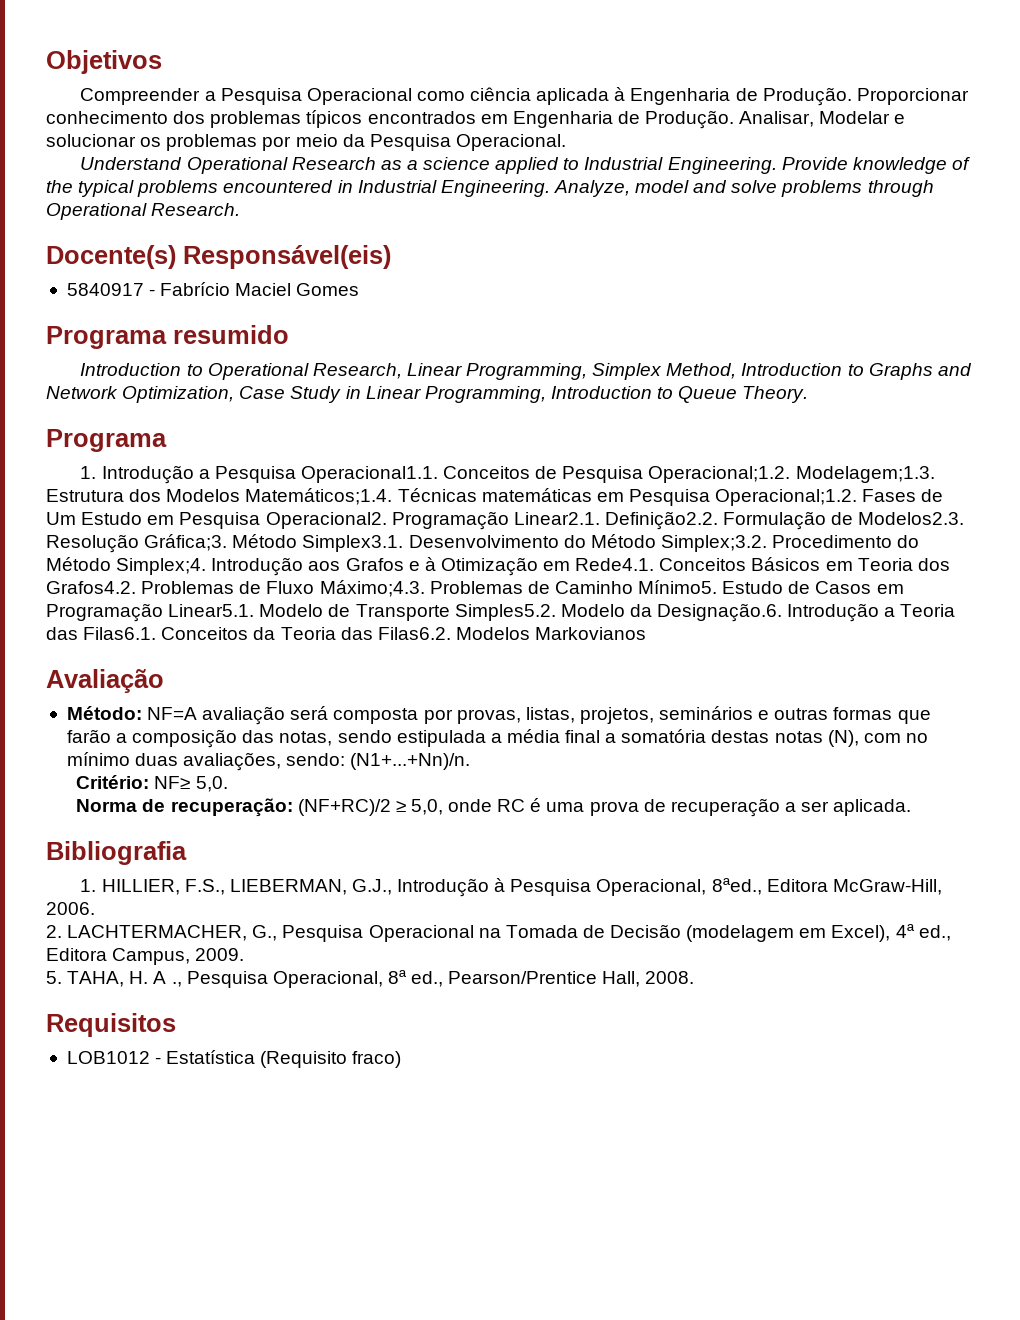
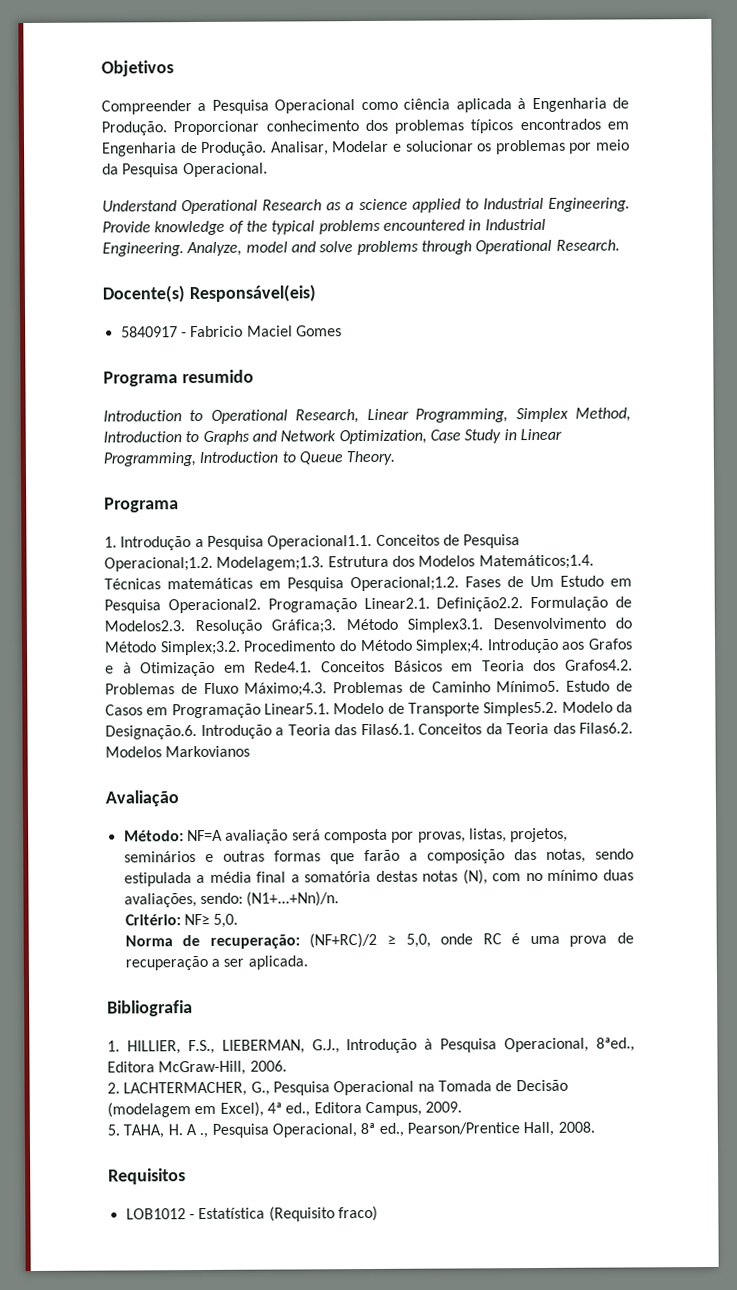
- 5840917 - Fabrício Maciel Gomes
+ 5840917 - Fabricio Maciel Gomes

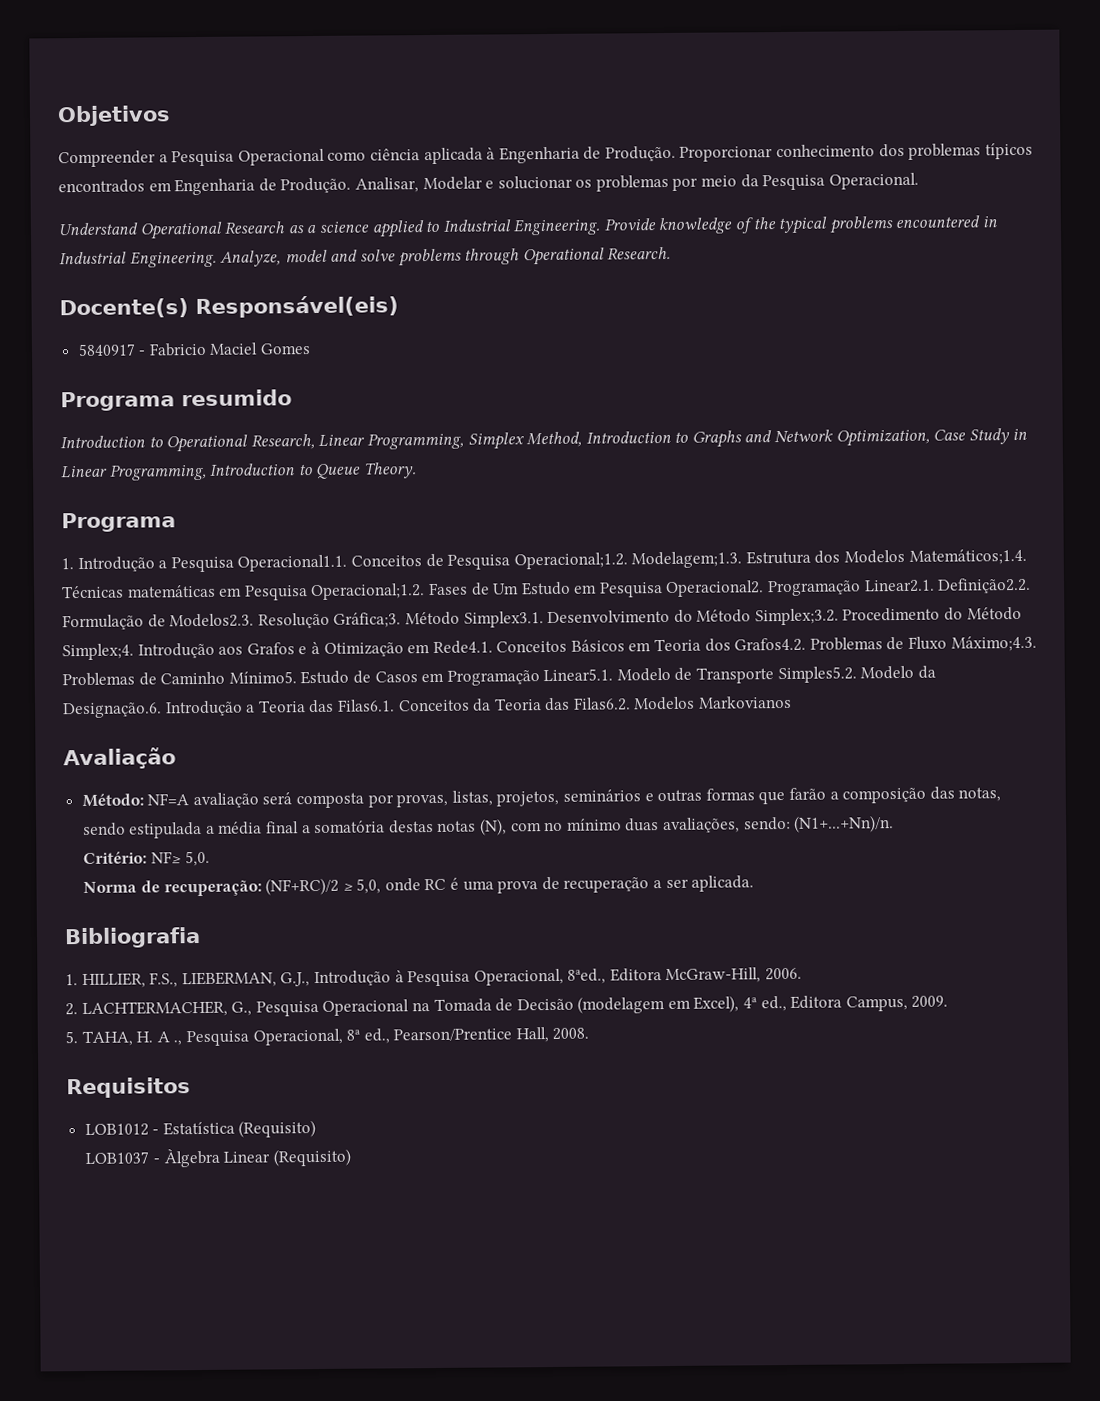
- LOB1012 - Estatística (Requisito fraco)
+ LOB1012 - Estatística (Requisito)
+ LOB1037 - Àlgebra Linear (Requisito)

